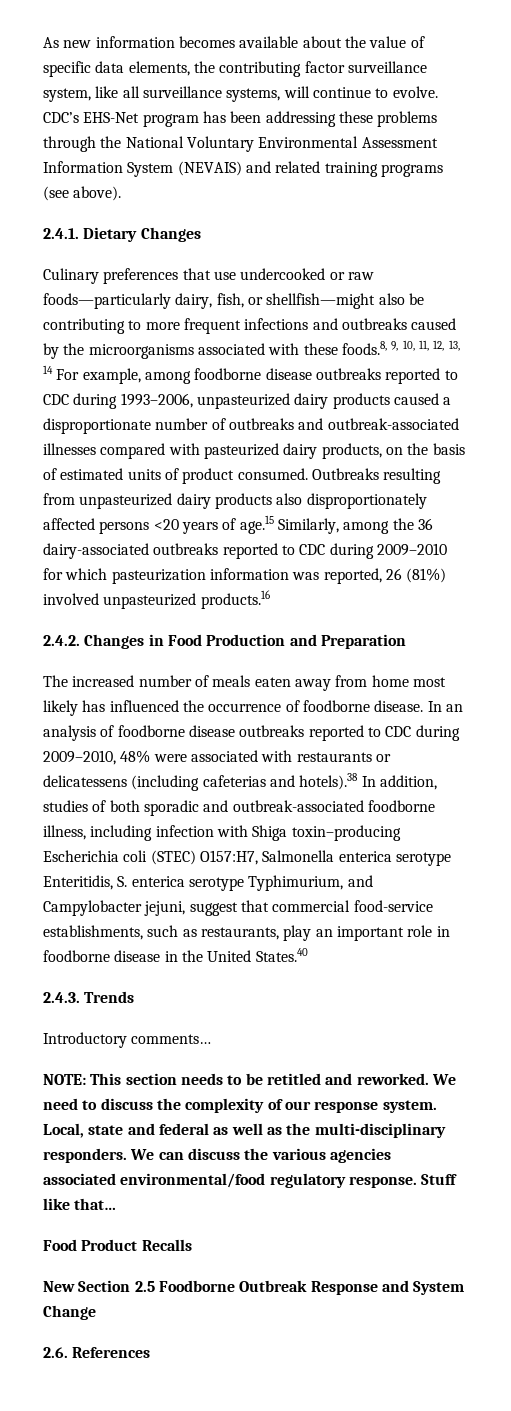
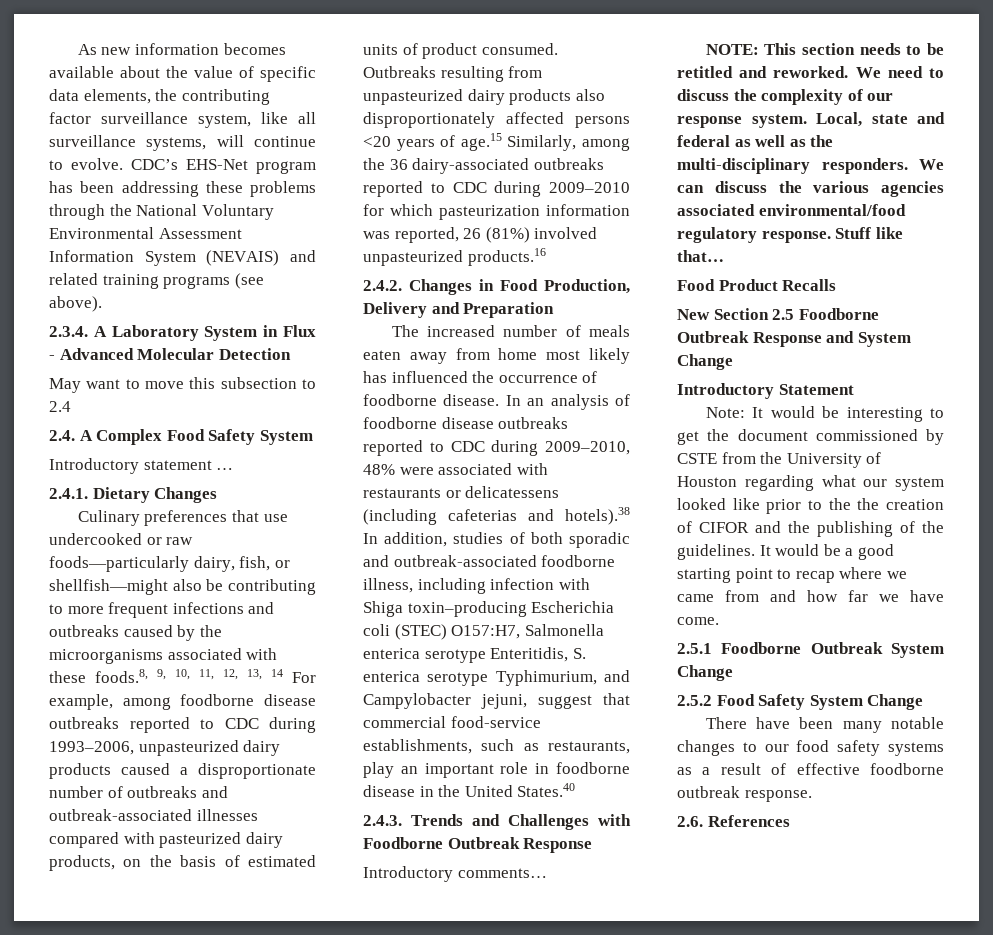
+ 2.3.4. A Laboratory System in Flux - Advanced Molecular Detection
+ May want to move this subsection to 2.4
+ 2.4. A Complex Food Safety System
+ Introductory statement …
- 2.4.2. Changes in Food Production and Preparation
+ 2.4.2. Changes in Food Production, Delivery and Preparation
- 2.4.3. Trends
+ 2.4.3. Trends and Challenges with Foodborne Outbreak Response
+ Introductory Statement
+ Note: It would be interesting to get the document commissioned by CSTE from the University of Houston regarding what our system looked like prior to the the creation of CIFOR and the publishing of the guidelines. It would be a good starting point to recap where we came from and how far we have come.
+ 2.5.1 Foodborne Outbreak System Change
+ 2.5.2 Food Safety System Change
+ There have been many notable changes to our food safety systems as a result of effective foodborne outbreak response.

